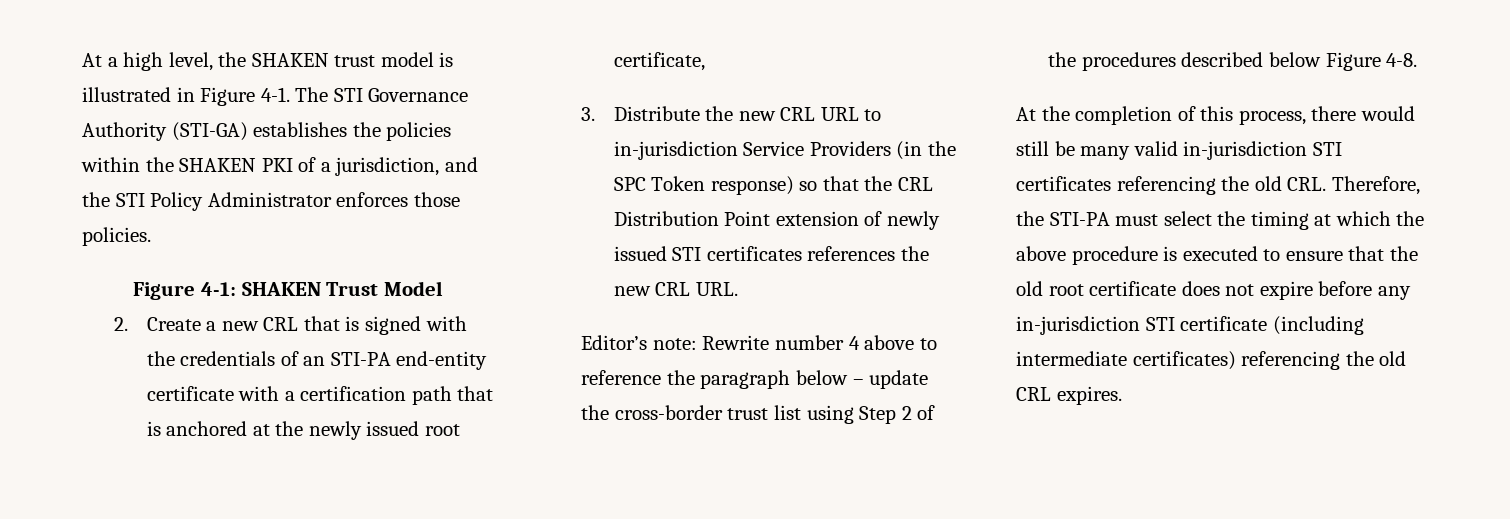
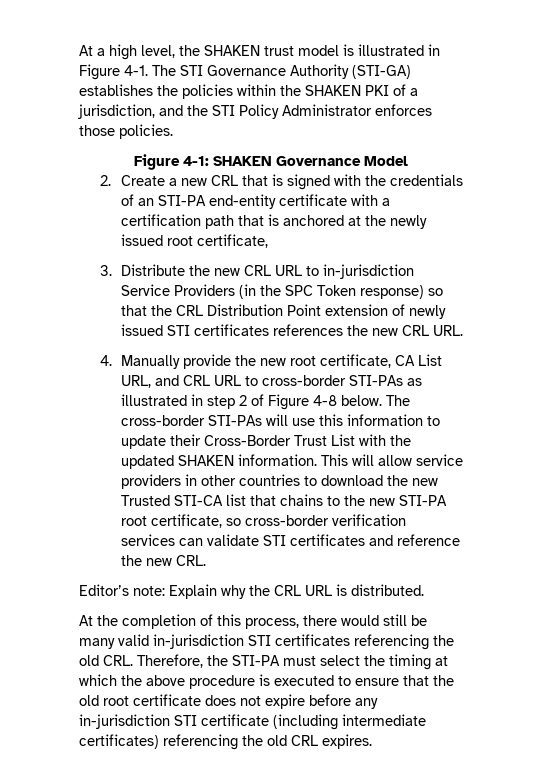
- Figure 4-1: SHAKEN Trust Model
+ Figure 4-1: SHAKEN Governance Model
- Editor’s note: Rewrite number 4 above to reference the paragraph below – update the cross-border trust list using Step 2 of the procedures described below Figure 4-8.
+ 4. Manually provide the new root certificate, CA List URL, and CRL URL to cross-border STI-PAs as illustrated in step 2 of Figure 4-8 below. The cross-border STI-PAs will use this information to update their Cross-Border Trust List with the updated SHAKEN information. This will allow service providers in other countries to download the new Trusted STI-CA list that chains to the new STI-PA root certificate, so cross-border verification services can validate STI certificates and reference the new CRL.
+ Editor’s note: Explain why the CRL URL is distributed.

